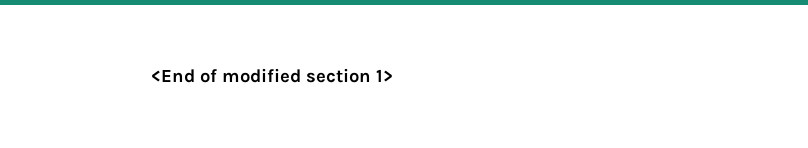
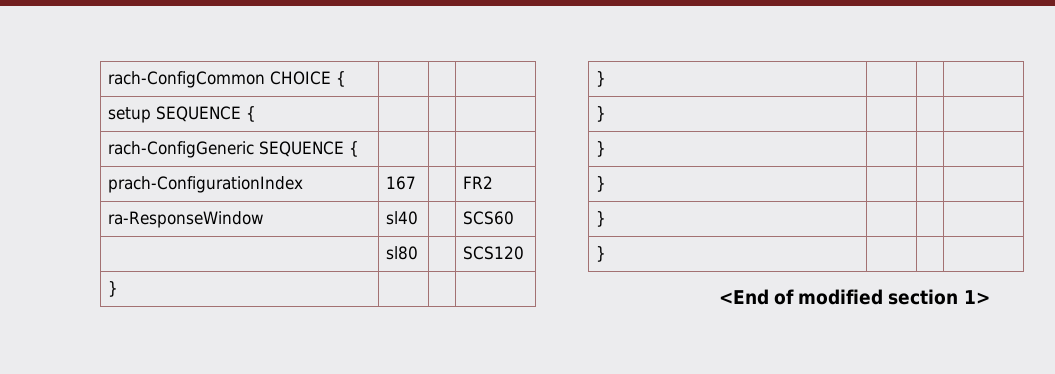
+ rach-ConfigCommon CHOICE { | | |
+ setup SEQUENCE { | | |
+ rach-ConfigGeneric SEQUENCE { | | |
+ prach-ConfigurationIndex | 167 | | FR2
+ ra-ResponseWindow | sl40 | | SCS60
+ | sl80 | | SCS120
+ } | | |
+ } | | |
+ } | | |
+ } | | |
+ } | | |
+ } | | |
+ } | | |

